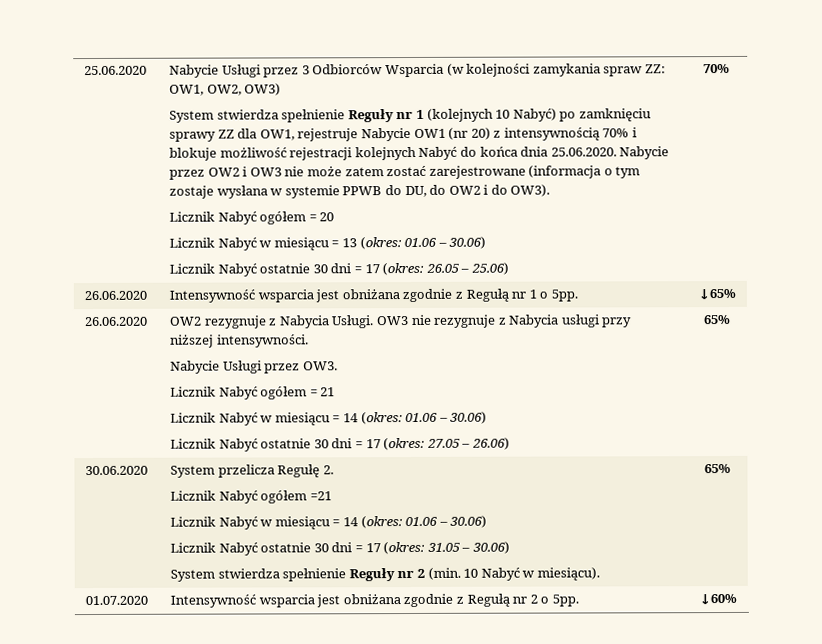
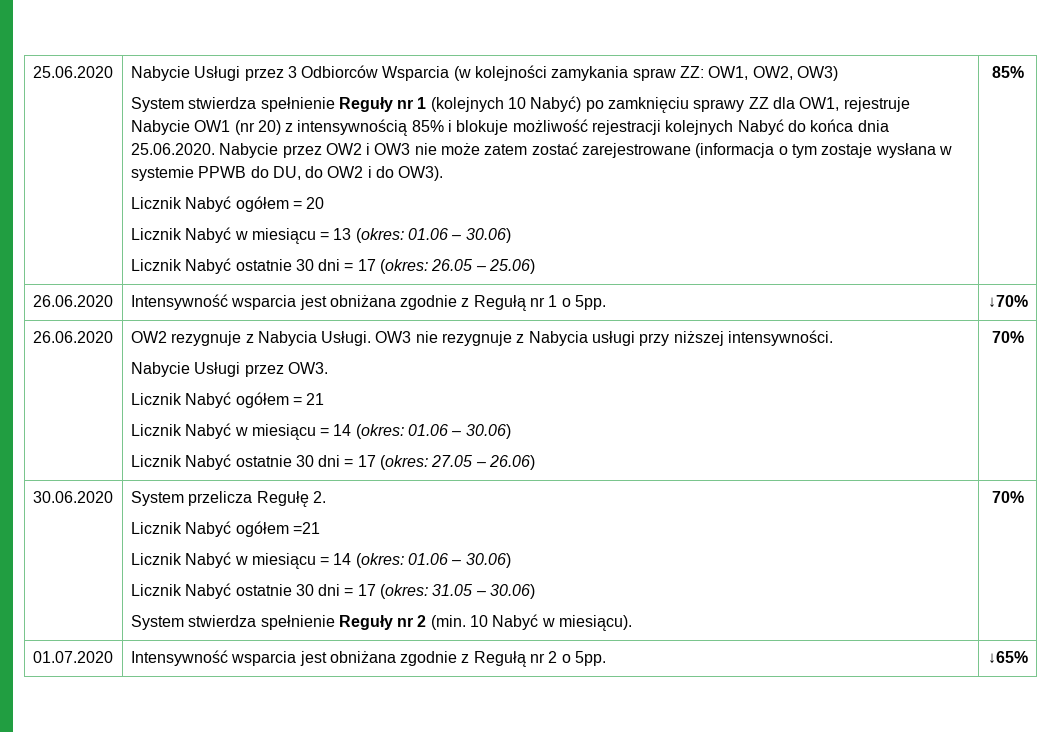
- System stwierdza spełnienie Reguły nr 1 (kolejnych 10 Nabyć) po zamknięciu sprawy ZZ dla OW1, rejestruje Nabycie OW1 (nr 20) z intensywnością 70% i blokuje możliwość rejestracji kolejnych Nabyć do końca dnia 25.06.2020. Nabycie przez OW2 i OW3 nie może zatem zostać zarejestrowane (informacja o tym zostaje wysłana w systemie PPWB do DU, do OW2 i do OW3).
+ System stwierdza spełnienie Reguły nr 1 (kolejnych 10 Nabyć) po zamknięciu sprawy ZZ dla OW1, rejestruje Nabycie OW1 (nr 20) z intensywnością 85% i blokuje możliwość rejestracji kolejnych Nabyć do końca dnia 25.06.2020. Nabycie przez OW2 i OW3 nie może zatem zostać zarejestrowane (informacja o tym zostaje wysłana w systemie PPWB do DU, do OW2 i do OW3).
- Licznik Nabyć ostatnie 30 dni = 17 (okres: 26.05 – 25.06) | 70%
+ Licznik Nabyć ostatnie 30 dni = 17 (okres: 26.05 – 25.06) | 85%
- 26.06.2020 | Intensywność wsparcia jest obniżana zgodnie z Regułą nr 1 o 5pp. | ↓65%
+ 26.06.2020 | Intensywność wsparcia jest obniżana zgodnie z Regułą nr 1 o 5pp. | ↓70%
- Licznik Nabyć ostatnie 30 dni = 17 (okres: 27.05 – 26.06) | 65%
+ Licznik Nabyć ostatnie 30 dni = 17 (okres: 27.05 – 26.06) | 70%
- System stwierdza spełnienie Reguły nr 2 (min. 10 Nabyć w miesiącu). | 65%
+ System stwierdza spełnienie Reguły nr 2 (min. 10 Nabyć w miesiącu). | 70%
- 01.07.2020 | Intensywność wsparcia jest obniżana zgodnie z Regułą nr 2 o 5pp. | ↓60%
+ 01.07.2020 | Intensywność wsparcia jest obniżana zgodnie z Regułą nr 2 o 5pp. | ↓65%

